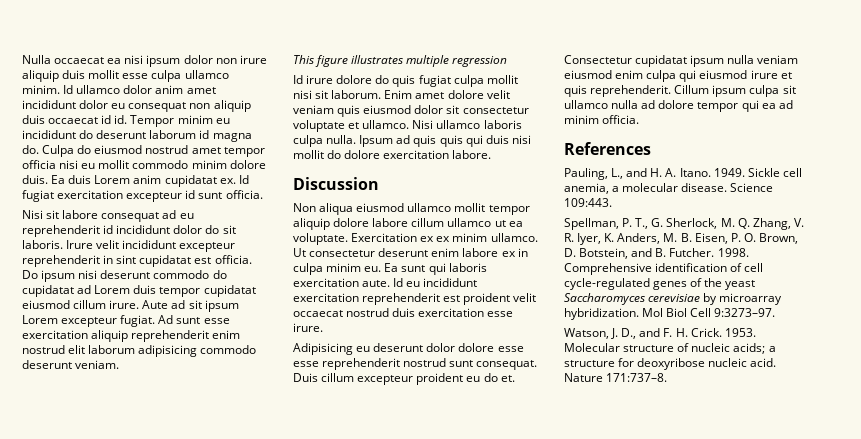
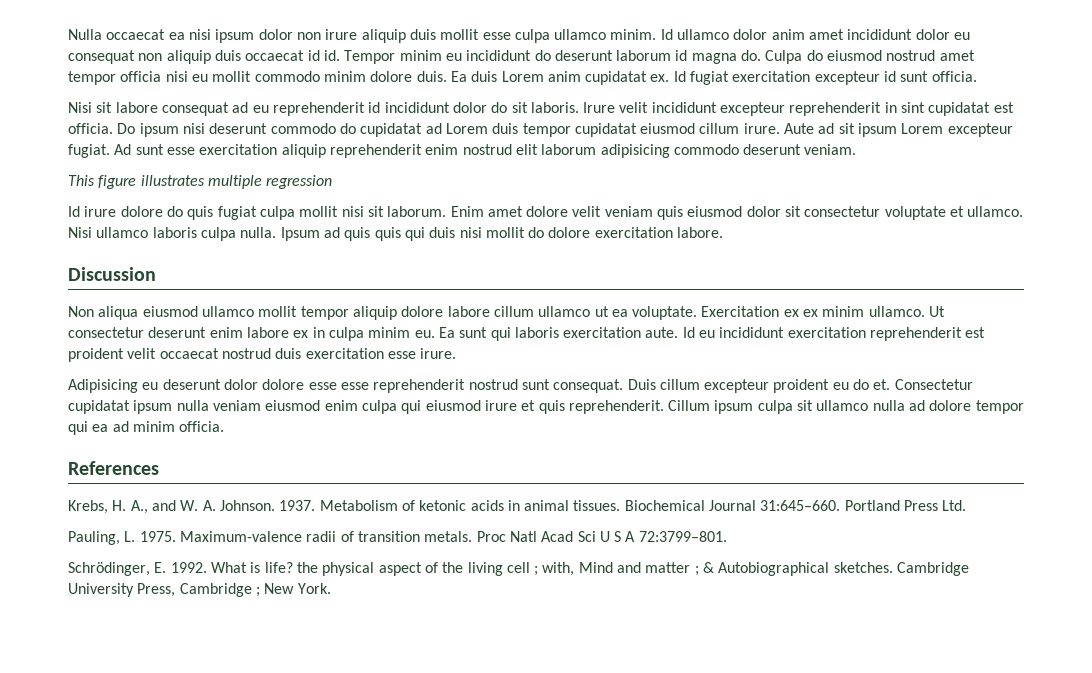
- Pauling, L., and H. A. Itano. 1949. Sickle cell anemia, a molecular disease. Science 109:443.
- Spellman, P. T., G. Sherlock, M. Q. Zhang, V. R. Iyer, K. Anders, M. B. Eisen, P. O. Brown, D. Botstein, and B. Futcher. 1998. Comprehensive identification of cell cycle-regulated genes of the yeast Saccharomyces cerevisiae by microarray hybridization. Mol Biol Cell 9:3273–97.
- Watson, J. D., and F. H. Crick. 1953. Molecular structure of nucleic acids; a structure for deoxyribose nucleic acid. Nature 171:737–8.
+ Krebs, H. A., and W. A. Johnson. 1937. Metabolism of ketonic acids in animal tissues. Biochemical Journal 31:645–660. Portland Press Ltd.
+ Pauling, L. 1975. Maximum-valence radii of transition metals. Proc Natl Acad Sci U S A 72:3799–801.
+ Schrödinger, E. 1992. What is life? the physical aspect of the living cell ; with, Mind and matter ; & Autobiographical sketches. Cambridge University Press, Cambridge ; New York.

